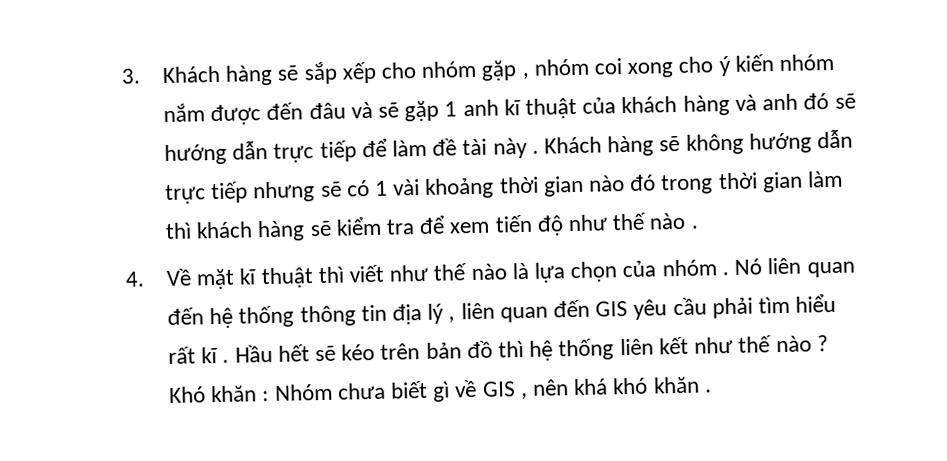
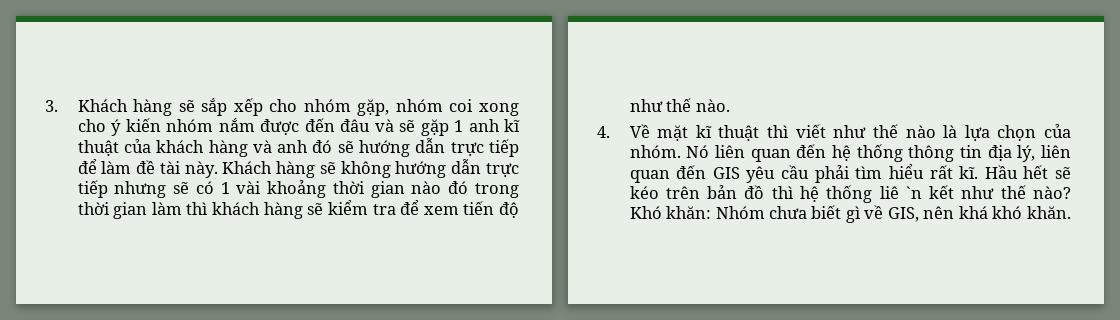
- 3. Khách hàng sẽ sắp xếp cho nhóm gặp , nhóm coi xong cho ý kiến nhóm nắm được đến đâu và sẽ gặp 1 anh kĩ thuật của khách hàng và anh đó sẽ hướng dẫn trực tiếp để làm đề tài này .
+ 3. Khách hàng sẽ sắp xếp cho nhóm gặp, nhóm coi xong cho ý kiến nhóm nắm được đến đâu và sẽ gặp 1 anh kĩ thuật của khách hàng và anh đó sẽ hướng dẫn trực tiếp để làm đề tài này.
- Khách hàng sẽ không hướng dẫn trực tiếp nhưng sẽ có 1 vài khoảng thời gian nào đó trong thời gian làm thì khách hàng sẽ kiểm tra để xem tiến độ như thế nào .
+ Khách hàng sẽ không hướng dẫn trực tiếp nhưng sẽ có 1 vài khoảng thời gian nào đó trong thời gian làm thì khách hàng sẽ kiểm tra để xem tiến độ như thế nào.
- 4. Về mặt kĩ thuật thì viết như thế nào là lựa chọn của nhóm .
+ 4. Về mặt kĩ thuật thì viết như thế nào là lựa chọn của nhóm.
- Nó liên quan đến hệ thống thông tin địa lý , liên quan đến GIS yêu cầu phải tìm hiểu rất kĩ .
+ Nó liên quan đến hệ thống thông tin địa lý, liên quan đến GIS yêu cầu phải tìm hiểu rất kĩ.
- Hầu hết sẽ kéo trên bản đồ thì hệ thống liên kết như thế nào ? Khó khăn : Nhóm chưa biết gì về GIS , nên khá khó khăn .
+ Hầu hết sẽ kéo trên bản đồ thì hệ thống liê `n kết như thế nào? Khó khăn: Nhóm chưa biết gì về GIS, nên khá khó khăn.

